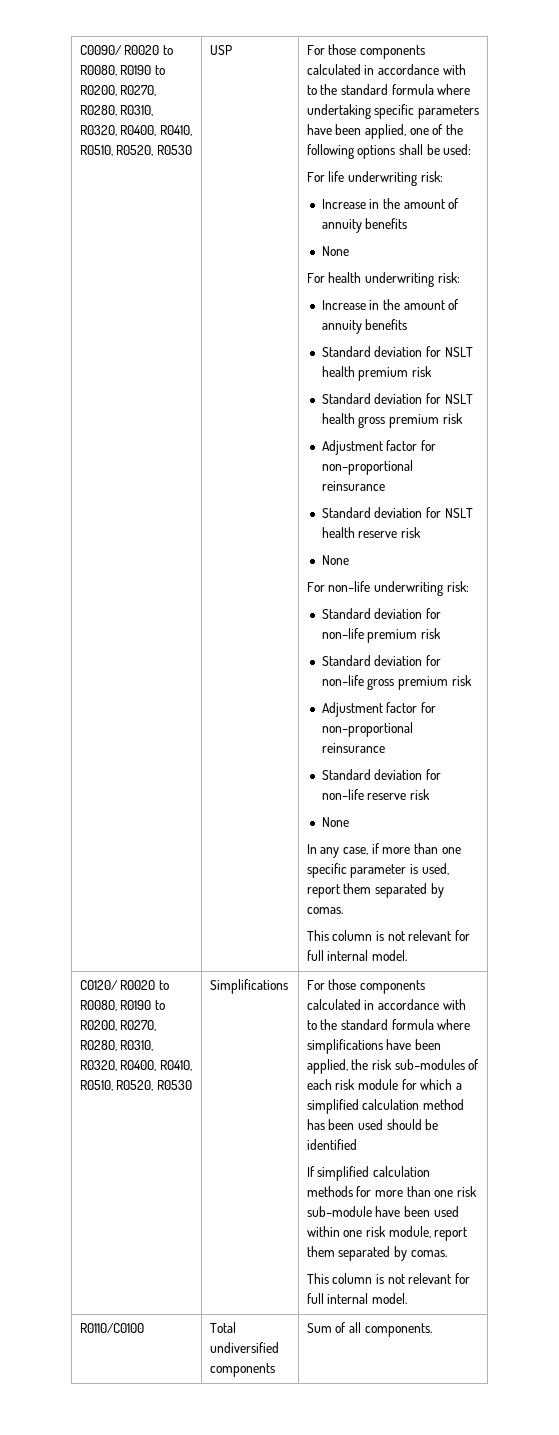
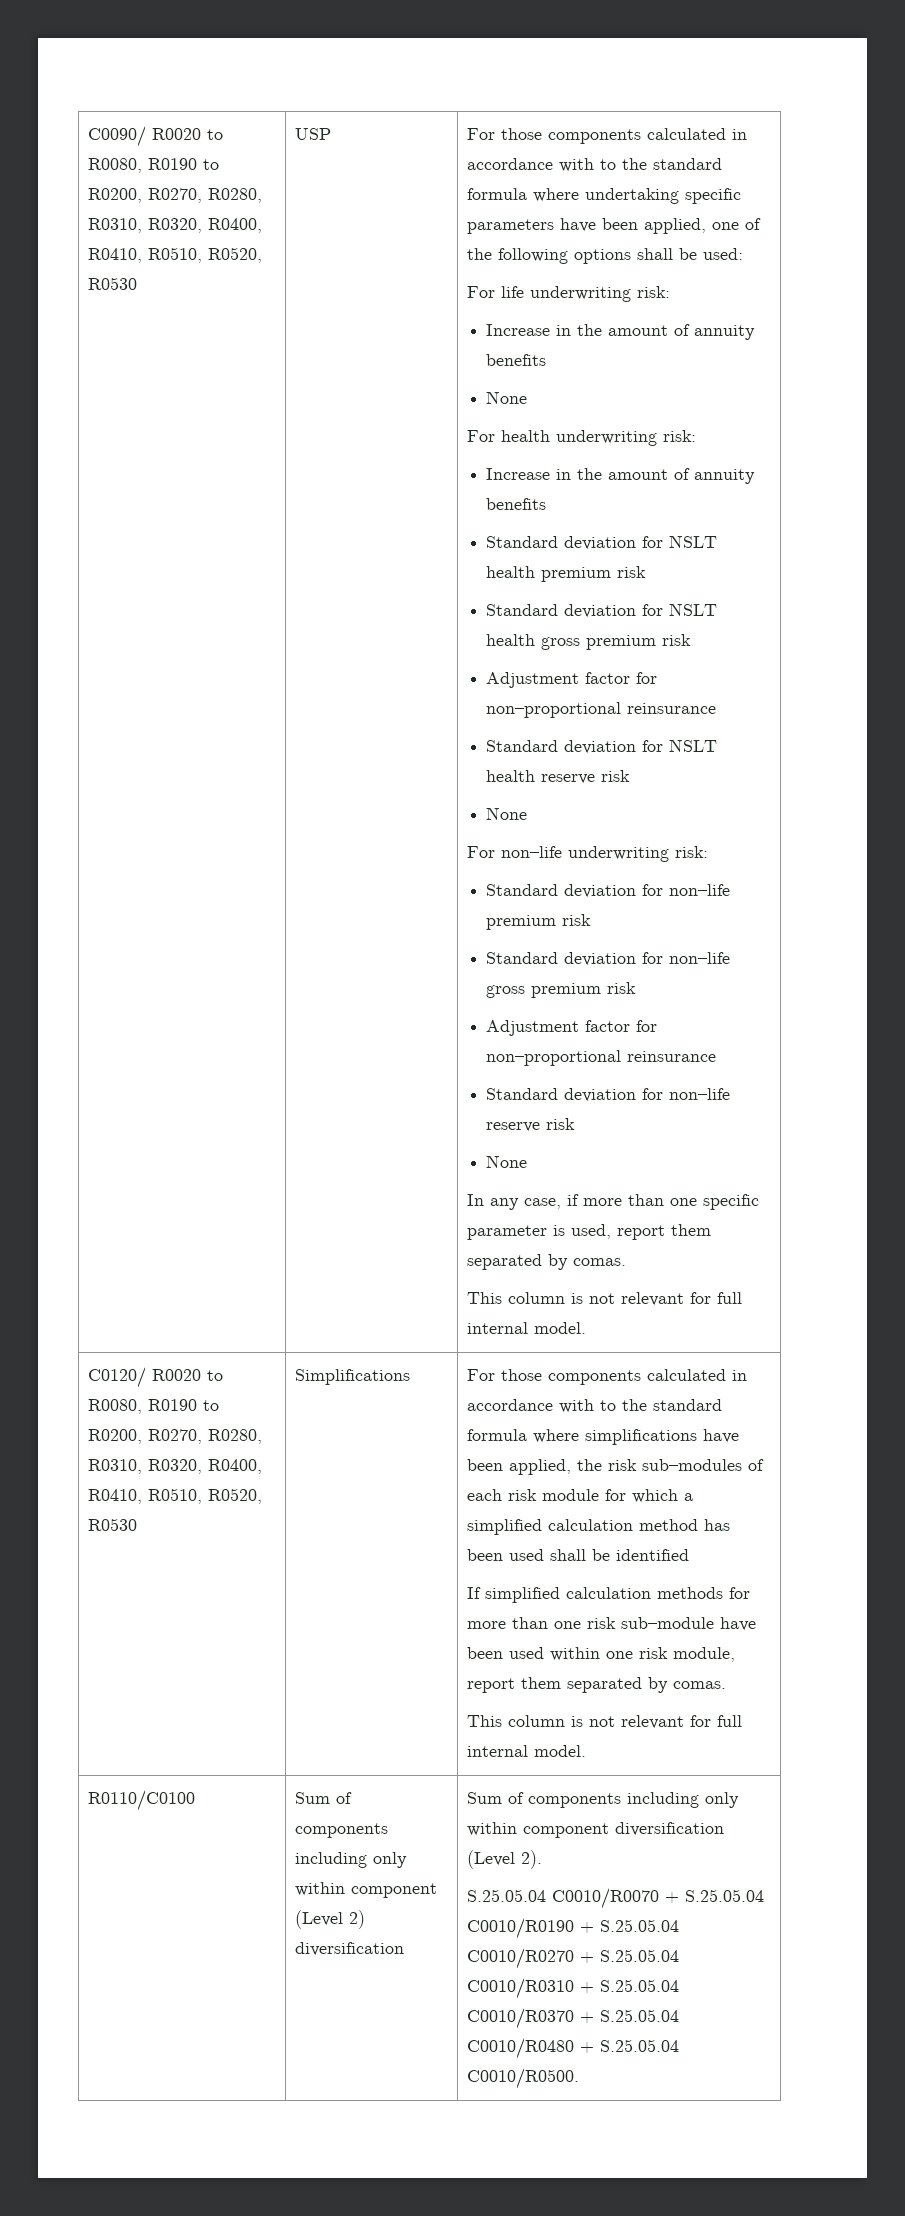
- For those components calculated in accordance with to the standard formula where simplifications have been applied, the risk sub–modules of each risk module for which a simplified calculation method has been used should be identified
+ For those components calculated in accordance with to the standard formula where simplifications have been applied, the risk sub–modules of each risk module for which a simplified calculation method has been used shall be identified
- Total undiversified components | Sum of all components.
+ Sum of components including only within component (Level 2) diversification | Sum of components including only within component diversification (Level 2).
+ S.25.05.04 C0010/R0070 + S.25.05.04 C0010/R0190 + S.25.05.04 C0010/R0270 + S.25.05.04 C0010/R0310 + S.25.05.04 C0010/R0370 + S.25.05.04 C0010/R0480 + S.25.05.04 C0010/R0500.

